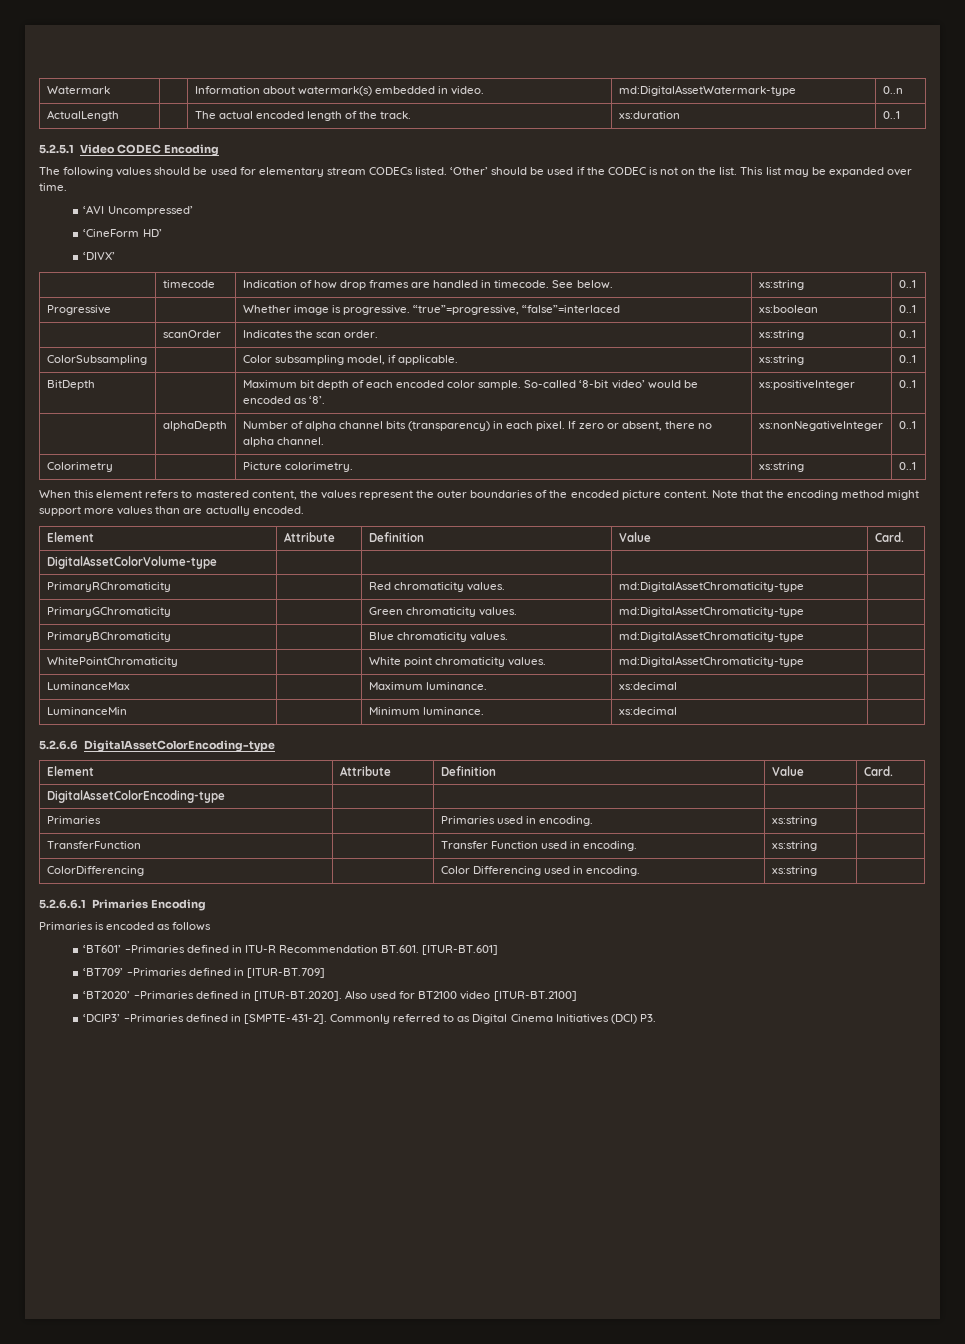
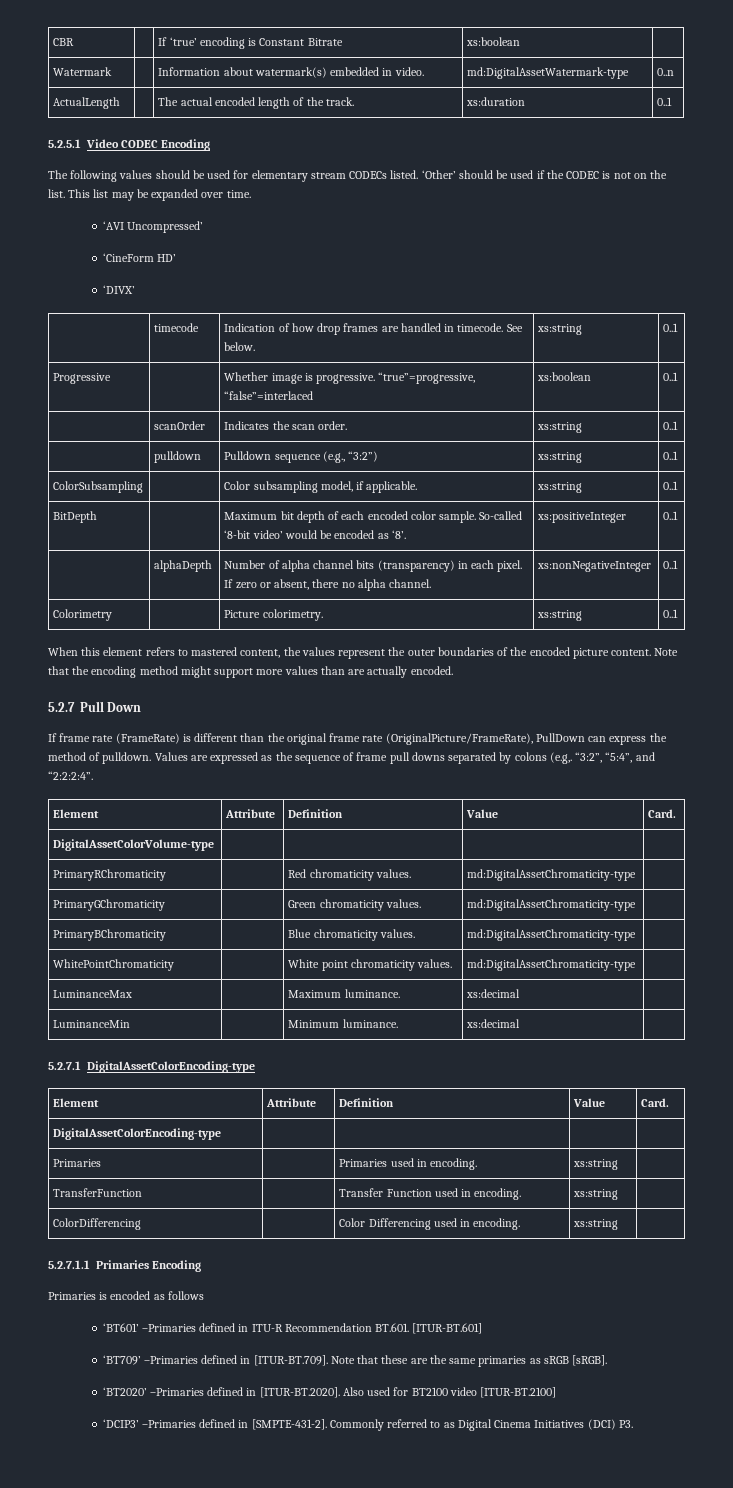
+ CBR | | If ‘true’ encoding is Constant Bitrate | xs:boolean |
+ | pulldown | Pulldown sequence (e.g., “3:2”) | xs:string | 0..1
+ 5.2.7 Pull Down
+ If frame rate (FrameRate) is different than the original frame rate (OriginalPicture/FrameRate), PullDown can express the method of pulldown. Values are expressed as the sequence of frame pull downs separated by colons (e.g,. “3:2”, “5:4”, and “2:2:2:4”.
- 5.2.6.6 DigitalAssetColorEncoding-type
+ 5.2.7.1 DigitalAssetColorEncoding-type
- 5.2.6.6.1 Primaries Encoding
+ 5.2.7.1.1 Primaries Encoding
- ‘BT709’ –Primaries defined in [ITUR-BT.709]
+ ‘BT709’ –Primaries defined in [ITUR-BT.709]. Note that these are the same primaries as sRGB [sRGB].

